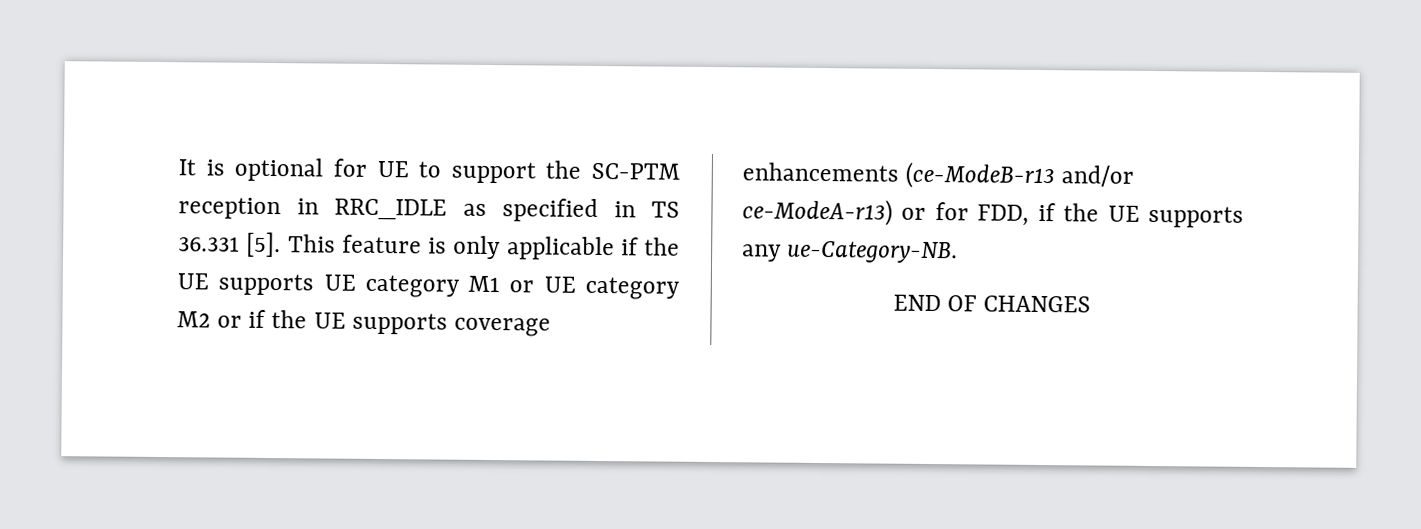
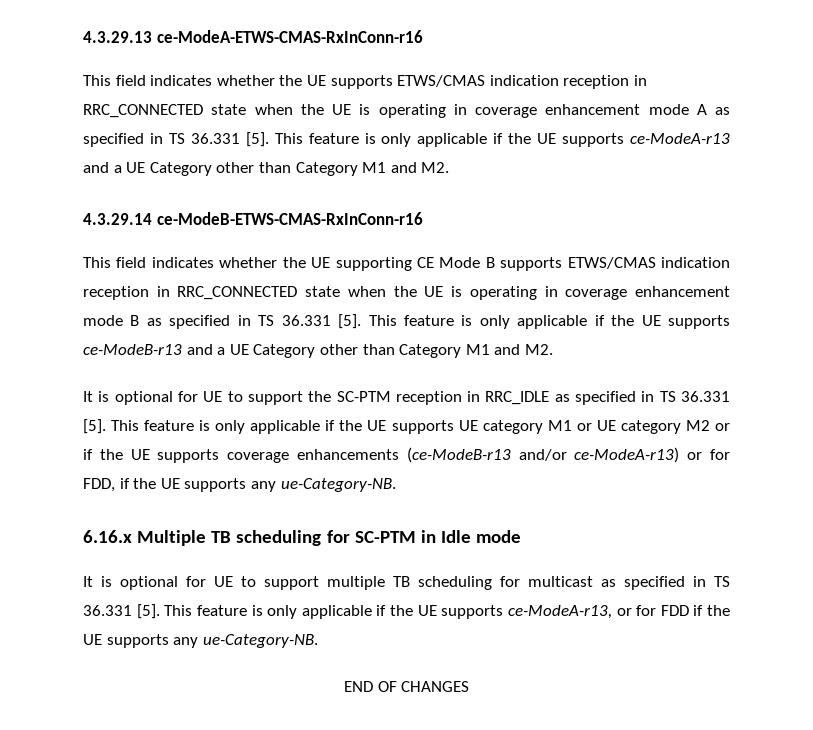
+ 4.3.29.13 ce-ModeA-ETWS-CMAS-RxInConn-r16
+ This field indicates whether the UE supports ETWS/CMAS indication reception in RRC_CONNECTED state when the UE is operating in coverage enhancement mode A as specified in TS 36.331 [5]. This feature is only applicable if the UE supports ce-ModeA-r13 and a UE Category other than Category M1 and M2.
+ 4.3.29.14 ce-ModeB-ETWS-CMAS-RxInConn-r16
+ This field indicates whether the UE supporting CE Mode B supports ETWS/CMAS indication reception in RRC_CONNECTED state when the UE is operating in coverage enhancement mode B as specified in TS 36.331 [5]. This feature is only applicable if the UE supports ce-ModeB-r13 and a UE Category other than Category M1 and M2.
+ 6.16.x Multiple TB scheduling for SC-PTM in Idle mode
+ It is optional for UE to support multiple TB scheduling for multicast as specified in TS 36.331 [5]. This feature is only applicable if the UE supports ce-ModeA-r13, or for FDD if the UE supports any ue-Category-NB.

